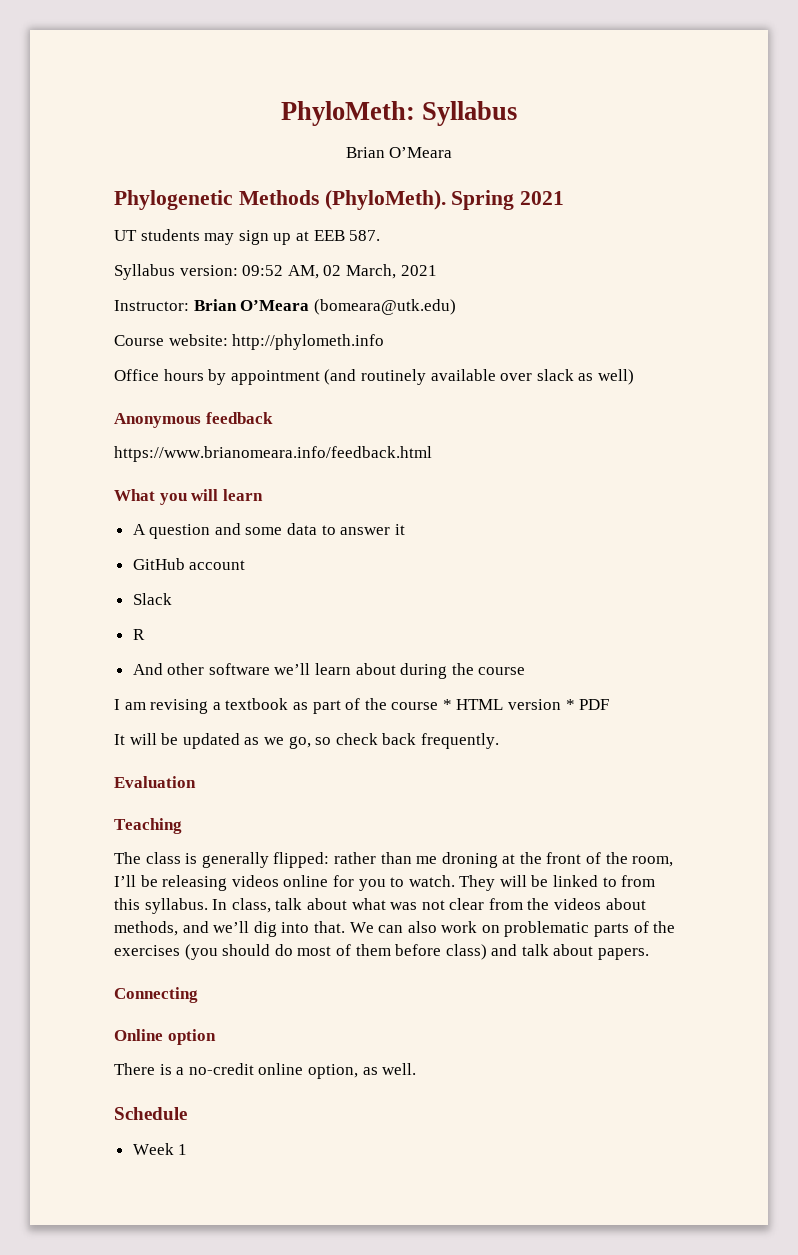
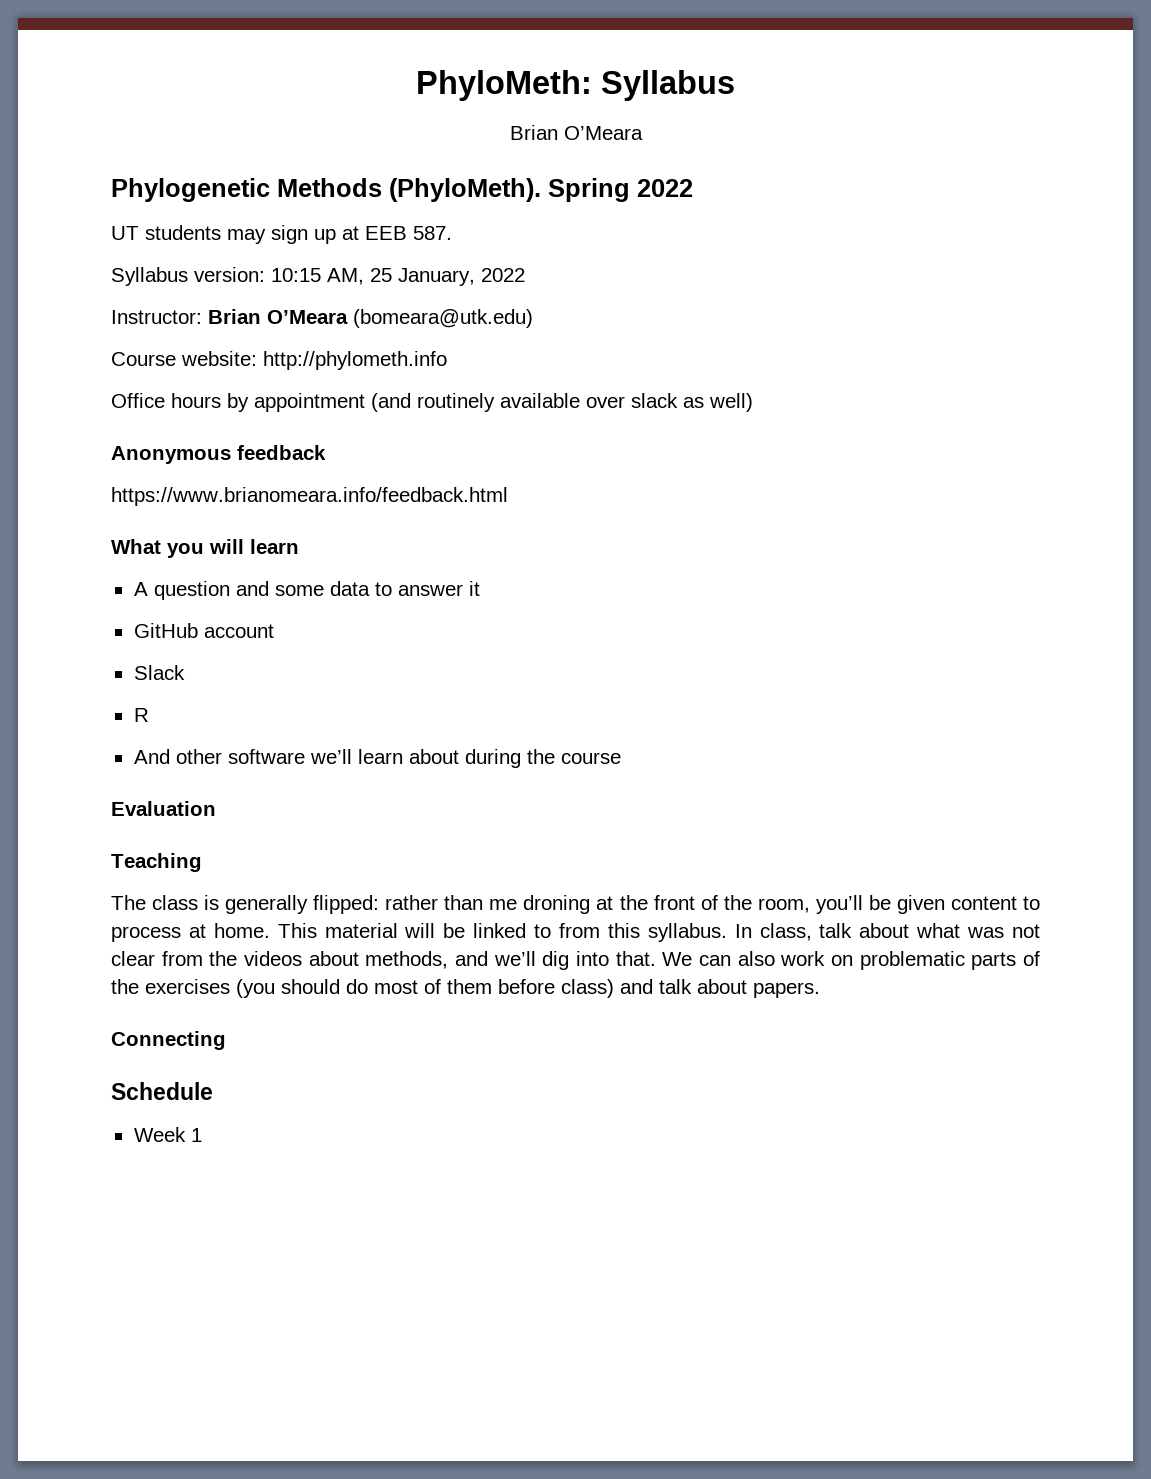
- Spring 2021
+ Spring 2022
- Syllabus version: 09:52 AM, 02 March, 2021
+ Syllabus version: 10:15 AM, 25 January, 2022
- I am revising a textbook as part of the course * HTML version * PDF
- It will be updated as we go, so check back frequently.
- The class is generally flipped: rather than me droning at the front of the room, I’ll be releasing videos online for you to watch. They will be linked to from this syllabus.
+ The class is generally flipped: rather than me droning at the front of the room, you’ll be given content to process at home. This material will be linked to from this syllabus.
- Online option
- There is a no-credit online option, as well.

